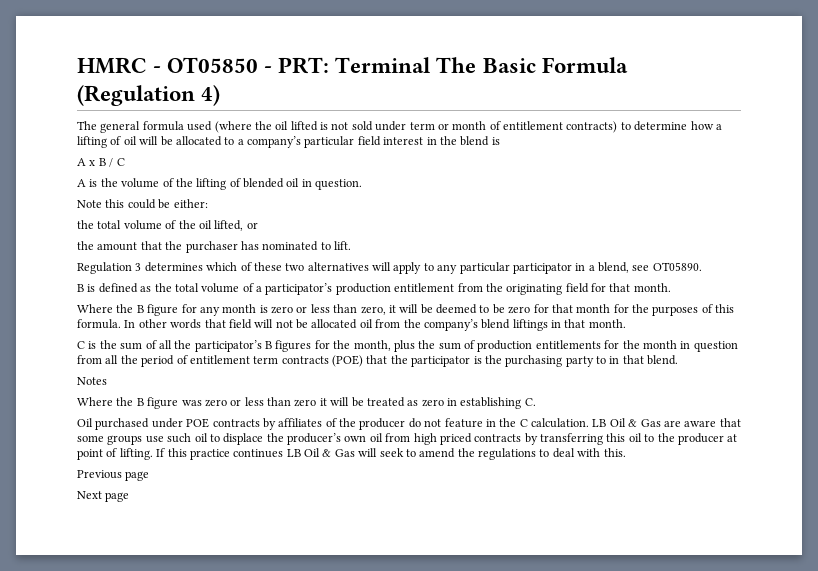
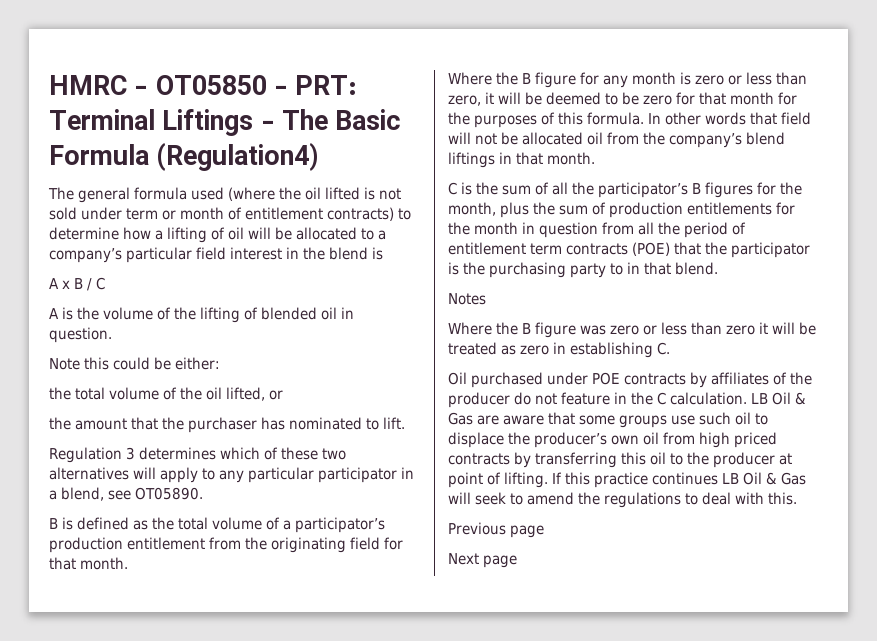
- HMRC - OT05850 - PRT: Terminal The Basic Formula (Regulation 4)
+ HMRC - OT05850 - PRT: Terminal Liftings - The Basic Formula (Regulation4)

